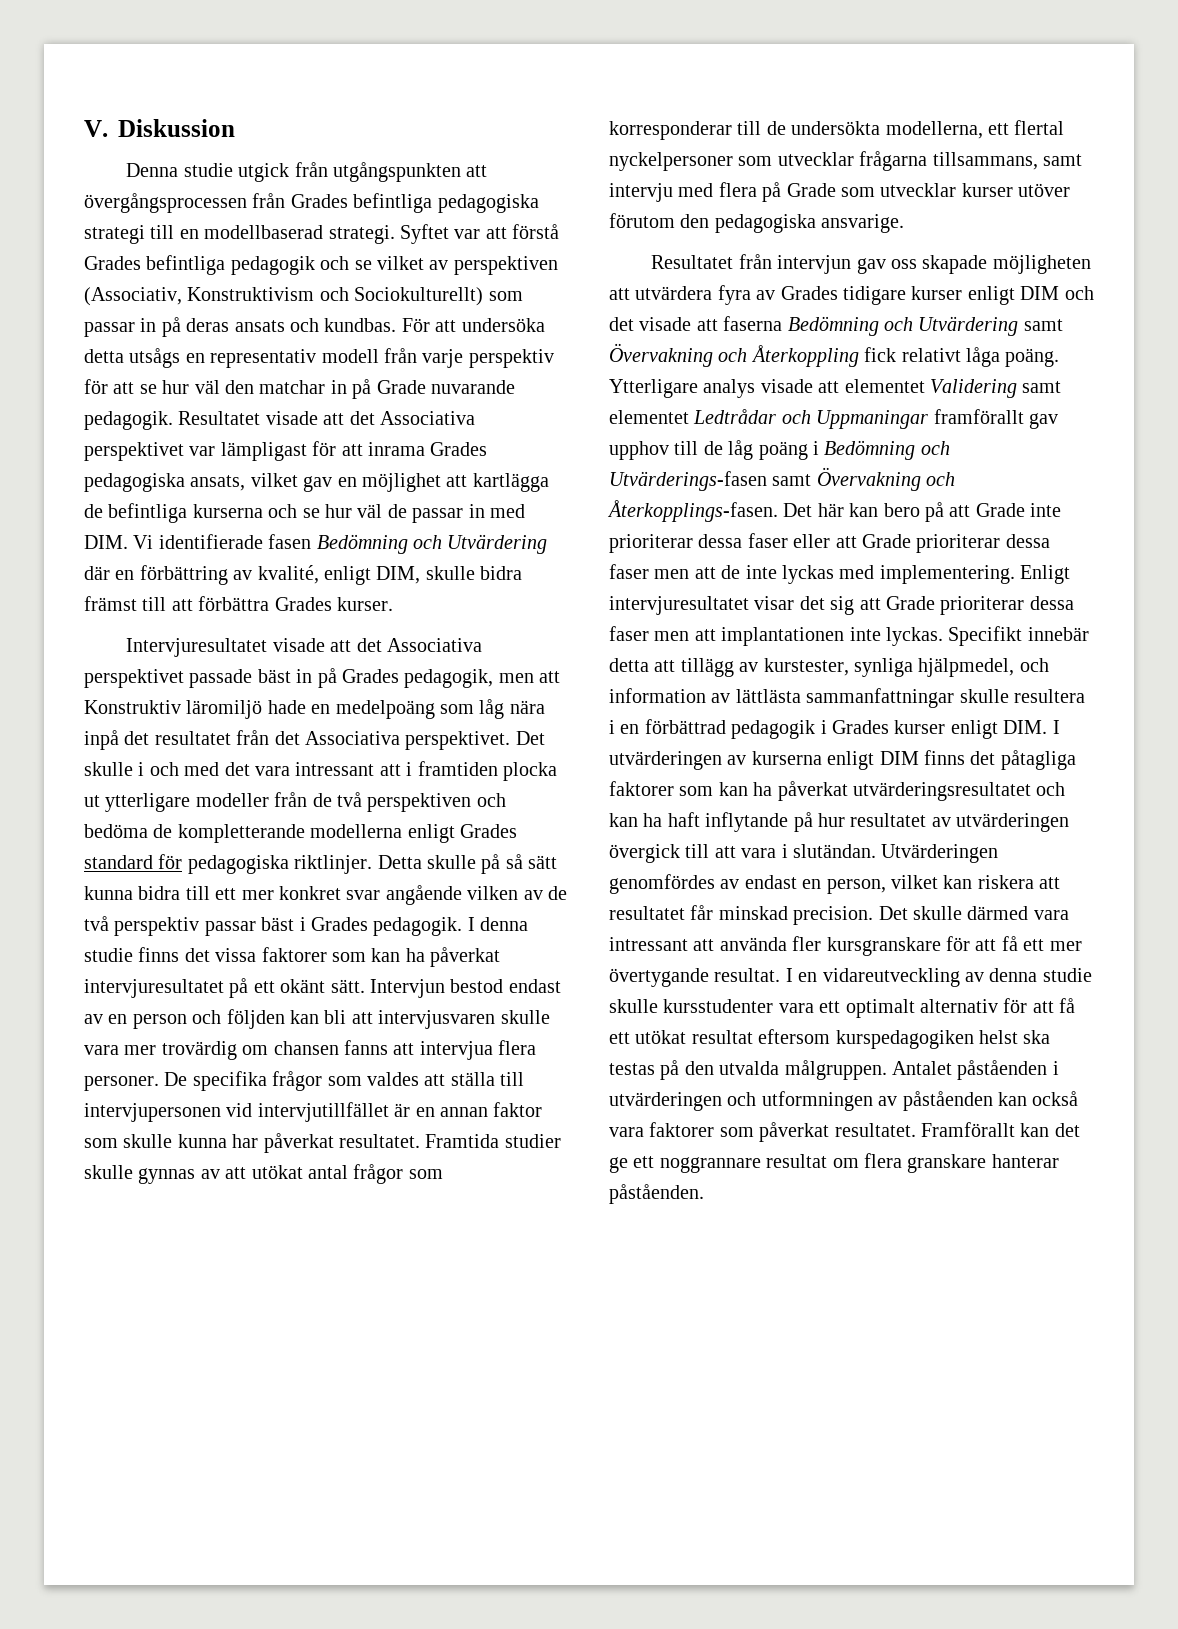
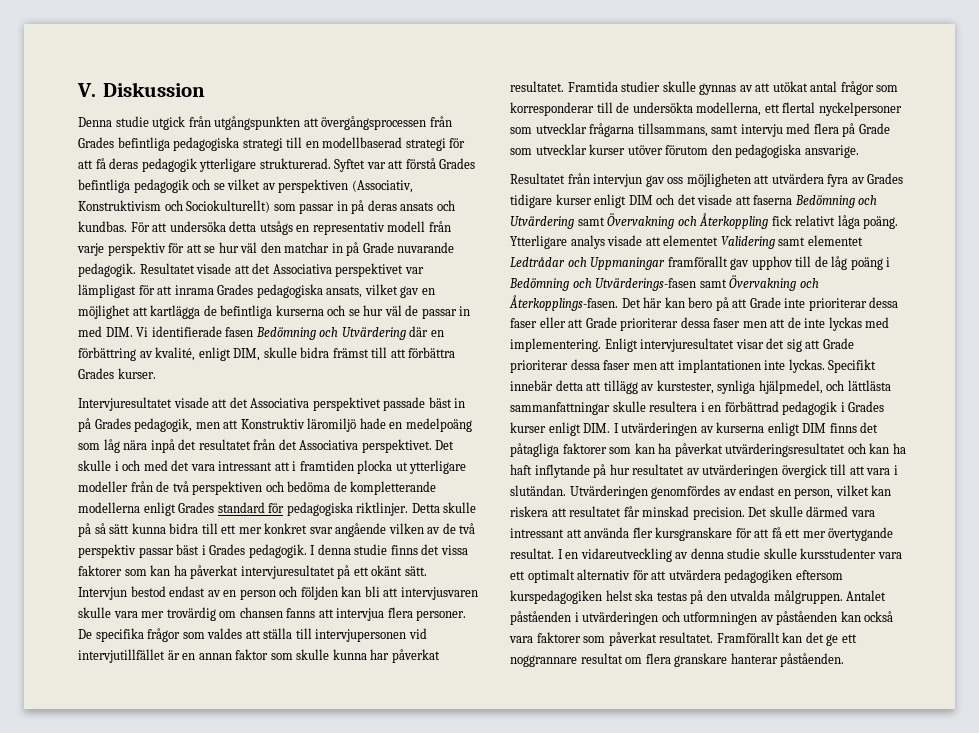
- Denna studie utgick från utgångspunkten att övergångsprocessen från Grades befintliga pedagogiska strategi till en modellbaserad strategi.
+ Denna studie utgick från utgångspunkten att övergångsprocessen från Grades befintliga pedagogiska strategi till en modellbaserad strategi för att få deras pedagogik ytterligare strukturerad.
- Resultatet från intervjun gav oss skapade möjligheten att utvärdera fyra av Grades tidigare kurser enligt DIM och det visade att faserna Bedömning och Utvärdering samt Övervakning och Återkoppling fick relativt låga poäng.
+ Resultatet från intervjun gav oss möjligheten att utvärdera fyra av Grades tidigare kurser enligt DIM och det visade att faserna Bedömning och Utvärdering samt Övervakning och Återkoppling fick relativt låga poäng.
- Specifikt innebär detta att tillägg av kurstester, synliga hjälpmedel, och information av lättlästa sammanfattningar skulle resultera i en förbättrad pedagogik i Grades kurser enligt DIM. I utvärderingen av kurserna enligt DIM finns det påtagliga faktorer som kan ha påverkat utvärderingsresultatet och kan ha haft inflytande på hur resultatet av utvärderingen övergick till att vara i slutändan.
+ Specifikt innebär detta att tillägg av kurstester, synliga hjälpmedel, och lättlästa sammanfattningar skulle resultera i en förbättrad pedagogik i Grades kurser enligt DIM. I utvärderingen av kurserna enligt DIM finns det påtagliga faktorer som kan ha påverkat utvärderingsresultatet och kan ha haft inflytande på hur resultatet av utvärderingen övergick till att vara i slutändan.
- I en vidareutveckling av denna studie skulle kursstudenter vara ett optimalt alternativ för att få ett utökat resultat eftersom kurspedagogiken helst ska testas på den utvalda målgruppen.
+ I en vidareutveckling av denna studie skulle kursstudenter vara ett optimalt alternativ för att utvärdera pedagogiken eftersom kurspedagogiken helst ska testas på den utvalda målgruppen.

